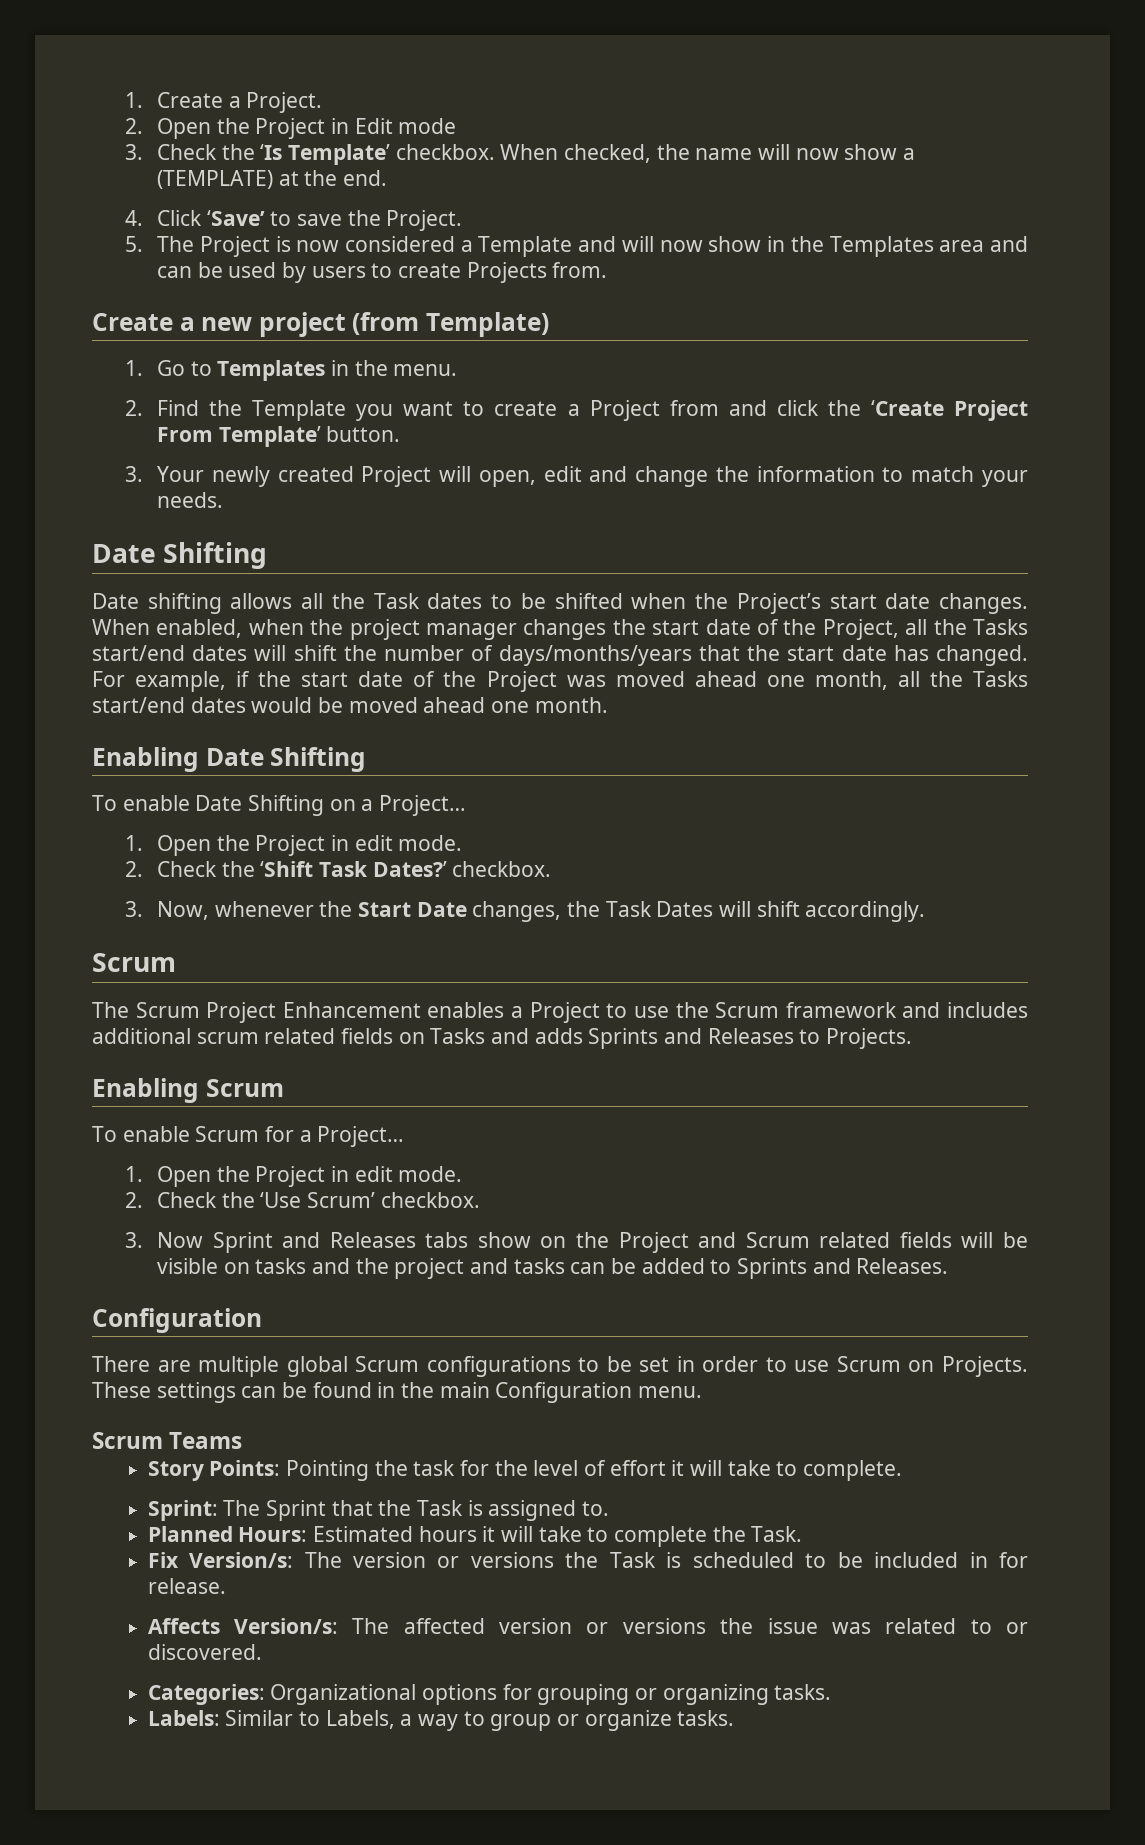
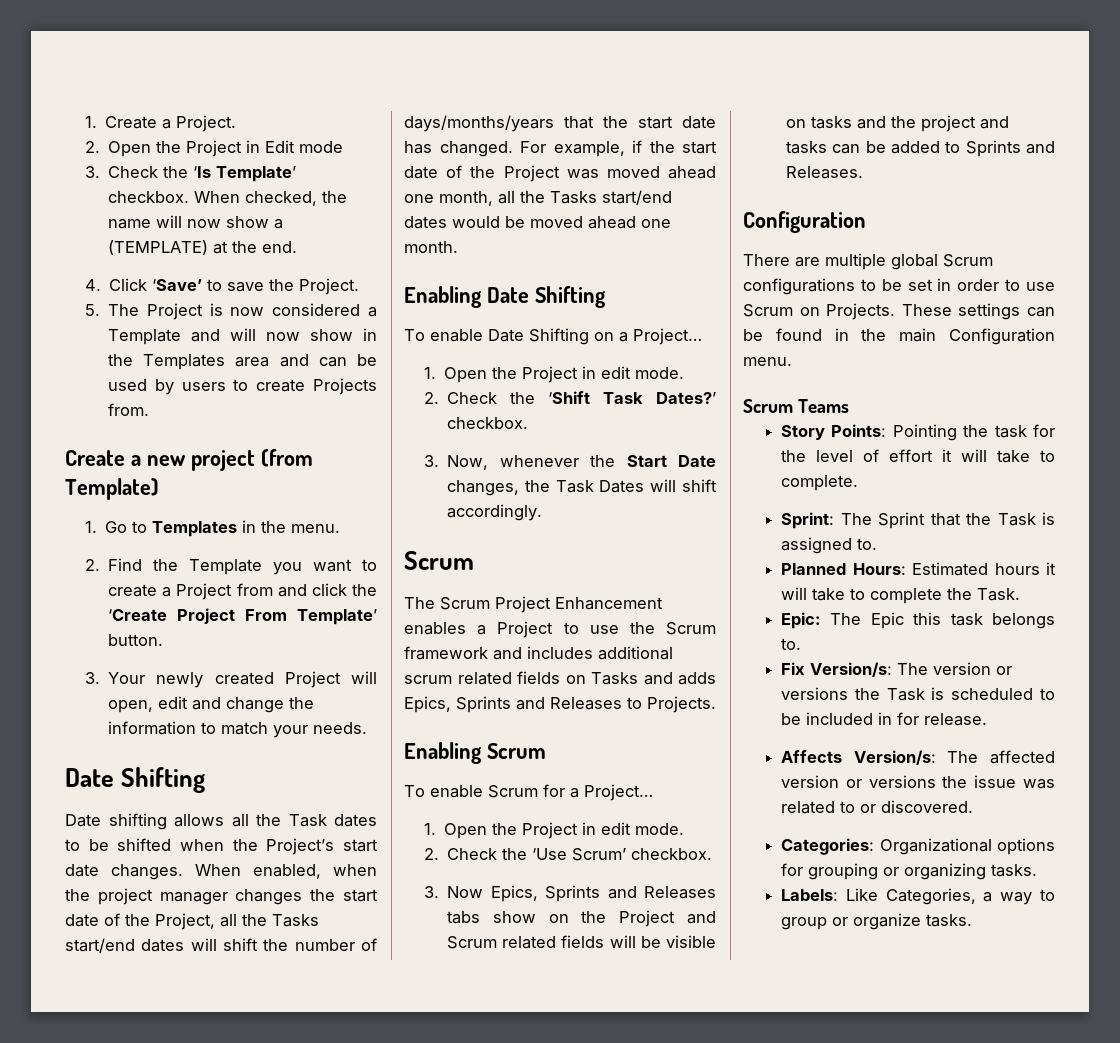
- The Scrum Project Enhancement enables a Project to use the Scrum framework and includes additional scrum related fields on Tasks and adds Sprints and Releases to Projects.
+ The Scrum Project Enhancement enables a Project to use the Scrum framework and includes additional scrum related fields on Tasks and adds Epics, Sprints and Releases to Projects.
- 3. Now Sprint and Releases tabs show on the Project and Scrum related fields will be visible on tasks and the project and tasks can be added to Sprints and Releases.
+ 3. Now Epics, Sprints and Releases tabs show on the Project and Scrum related fields will be visible on tasks and the project and tasks can be added to Sprints and Releases.
+ Epic: The Epic this task belongs to.
- Labels: Similar to Labels, a way to group or organize tasks.
+ Labels: Like Categories, a way to group or organize tasks.

